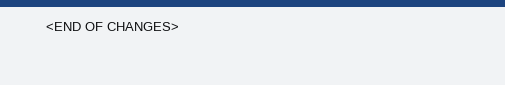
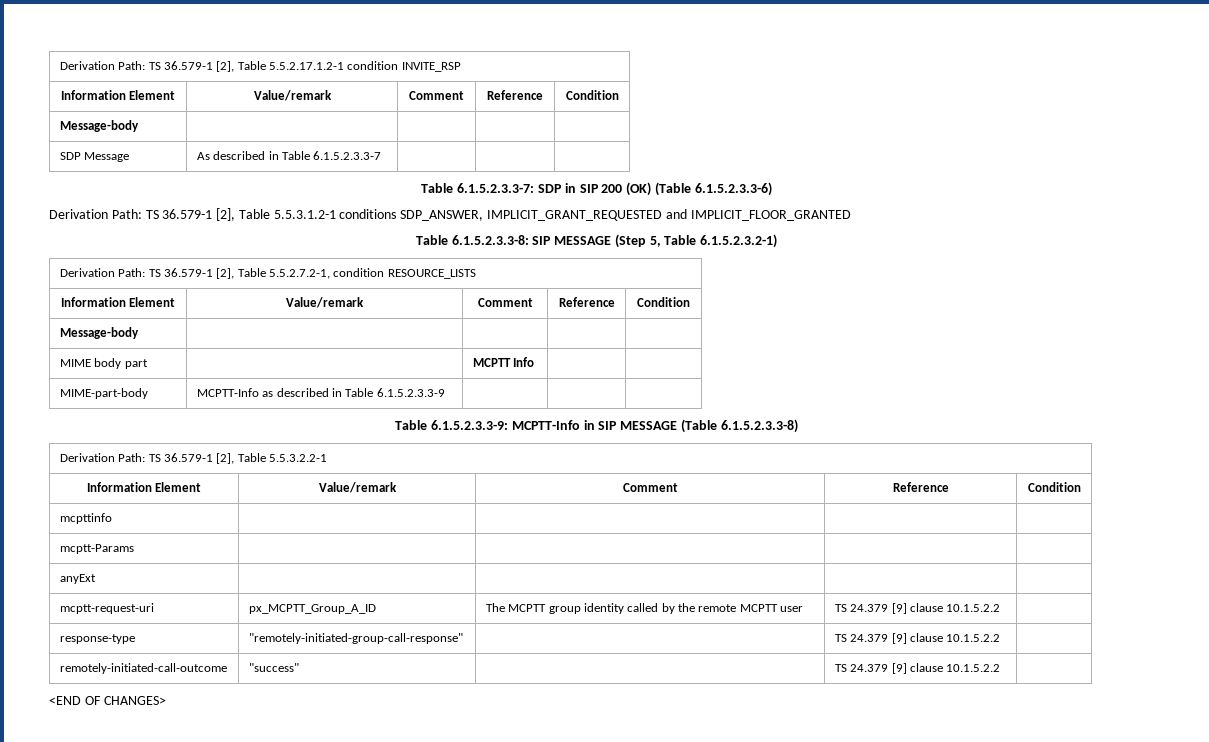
+ Derivation Path: TS 36.579-1 [2], Table 5.5.2.17.1.2-1 condition INVITE_RSP
+ Information Element | Value/remark | Comment | Reference | Condition
+ Message-body | | | |
+ SDP Message | As described in Table 6.1.5.2.3.3-7 | | |
+ Table 6.1.5.2.3.3-7: SDP in SIP 200 (OK) (Table 6.1.5.2.3.3-6)
+ Derivation Path: TS 36.579-1 [2], Table 5.5.3.1.2-1 conditions SDP_ANSWER, IMPLICIT_GRANT_REQUESTED and IMPLICIT_FLOOR_GRANTED
+ Table 6.1.5.2.3.3-8: SIP MESSAGE (Step 5, Table 6.1.5.2.3.2-1)
+ Derivation Path: TS 36.579-1 [2], Table 5.5.2.7.2-1, condition RESOURCE_LISTS
+ Information Element | Value/remark | Comment | Reference | Condition
+ Message-body | | | |
+ MIME body part | | MCPTT Info | |
+ MIME-part-body | MCPTT-Info as described in Table 6.1.5.2.3.3-9 | | |
+ Table 6.1.5.2.3.3-9: MCPTT-Info in SIP MESSAGE (Table 6.1.5.2.3.3-8)
+ Derivation Path: TS 36.579-1 [2], Table 5.5.3.2.2-1
+ Information Element | Value/remark | Comment | Reference | Condition
+ mcpttinfo | | | |
+ mcptt-Params | | | |
+ anyExt | | | |
+ mcptt-request-uri | px_MCPTT_Group_A_ID | The MCPTT group identity called by the remote MCPTT user | TS 24.379 [9] clause 10.1.5.2.2 |
+ response-type | "remotely-initiated-group-call-response" | | TS 24.379 [9] clause 10.1.5.2.2 |
+ remotely-initiated-call-outcome | "success" | | TS 24.379 [9] clause 10.1.5.2.2 |

